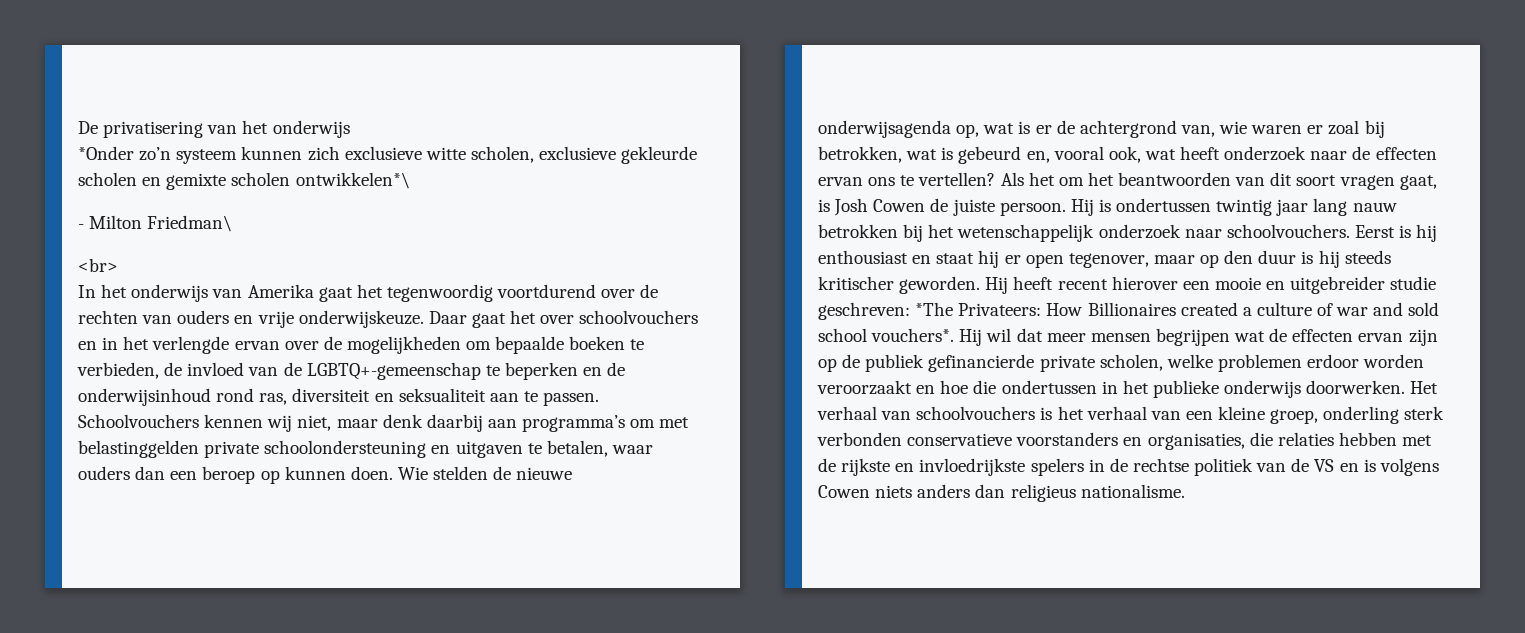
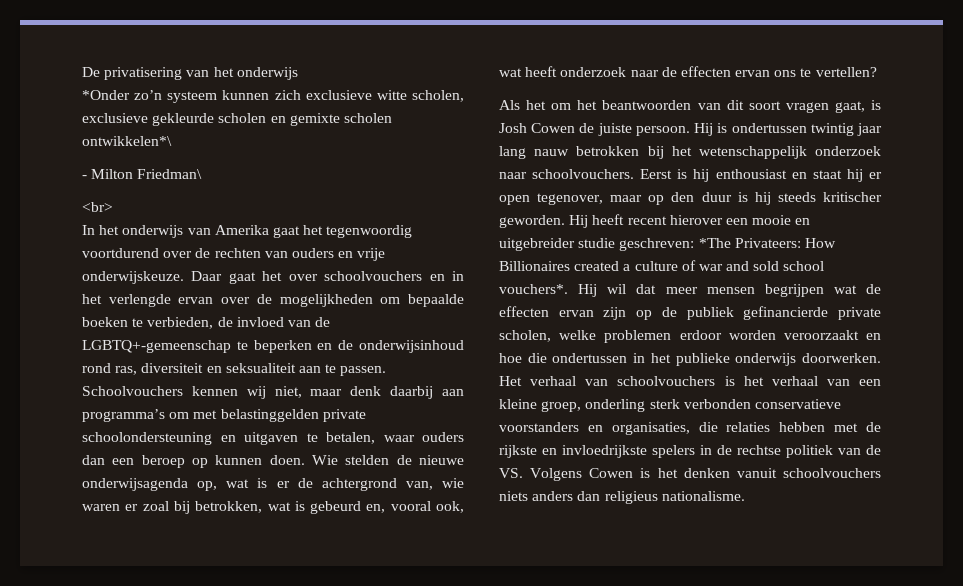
- Wie stelden de nieuwe onderwijsagenda op, wat is er de achtergrond van, wie waren er zoal bij betrokken, wat is gebeurd en, vooral ook, wat heeft onderzoek naar de effecten ervan ons te vertellen? Als het om het beantwoorden van dit soort vragen gaat, is Josh Cowen de juiste persoon.
+ Wie stelden de nieuwe onderwijsagenda op, wat is er de achtergrond van, wie waren er zoal bij betrokken, wat is gebeurd en, vooral ook, wat heeft onderzoek naar de effecten ervan ons te vertellen?
+ Als het om het beantwoorden van dit soort vragen gaat, is Josh Cowen de juiste persoon.
- Het verhaal van schoolvouchers is het verhaal van een kleine groep, onderling sterk verbonden conservatieve voorstanders en organisaties, die relaties hebben met de rijkste en invloedrijkste spelers in de rechtse politiek van de VS en is volgens Cowen niets anders dan religieus nationalisme.
+ Het verhaal van schoolvouchers is het verhaal van een kleine groep, onderling sterk verbonden conservatieve voorstanders en organisaties, die relaties hebben met de rijkste en invloedrijkste spelers in de rechtse politiek van de VS. Volgens Cowen is het denken vanuit schoolvouchers niets anders dan religieus nationalisme.

